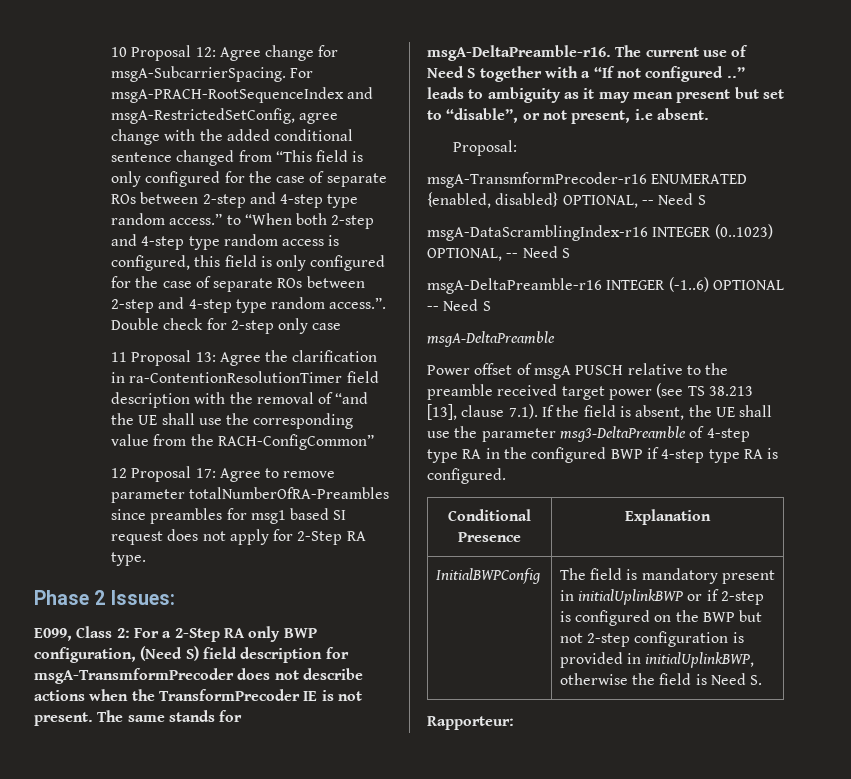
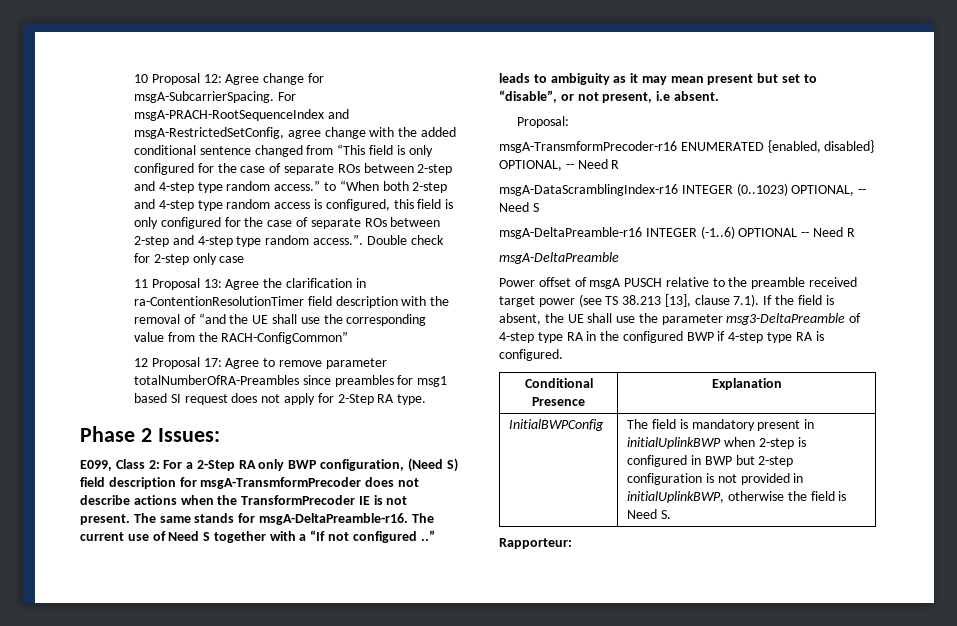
- msgA-TransmformPrecoder-r16 ENUMERATED {enabled, disabled} OPTIONAL, -- Need S
+ msgA-TransmformPrecoder-r16 ENUMERATED {enabled, disabled} OPTIONAL, -- Need R
- msgA-DeltaPreamble-r16 INTEGER (-1..6) OPTIONAL -- Need S
+ msgA-DeltaPreamble-r16 INTEGER (-1..6) OPTIONAL -- Need R
- InitialBWPConfig | The field is mandatory present in initialUplinkBWP or if 2-step is configured on the BWP but not 2-step configuration is provided in initialUplinkBWP, otherwise the field is Need S.
+ InitialBWPConfig | The field is mandatory present in initialUplinkBWP when 2-step is configured in BWP but 2-step configuration is not provided in initialUplinkBWP, otherwise the field is Need S.

